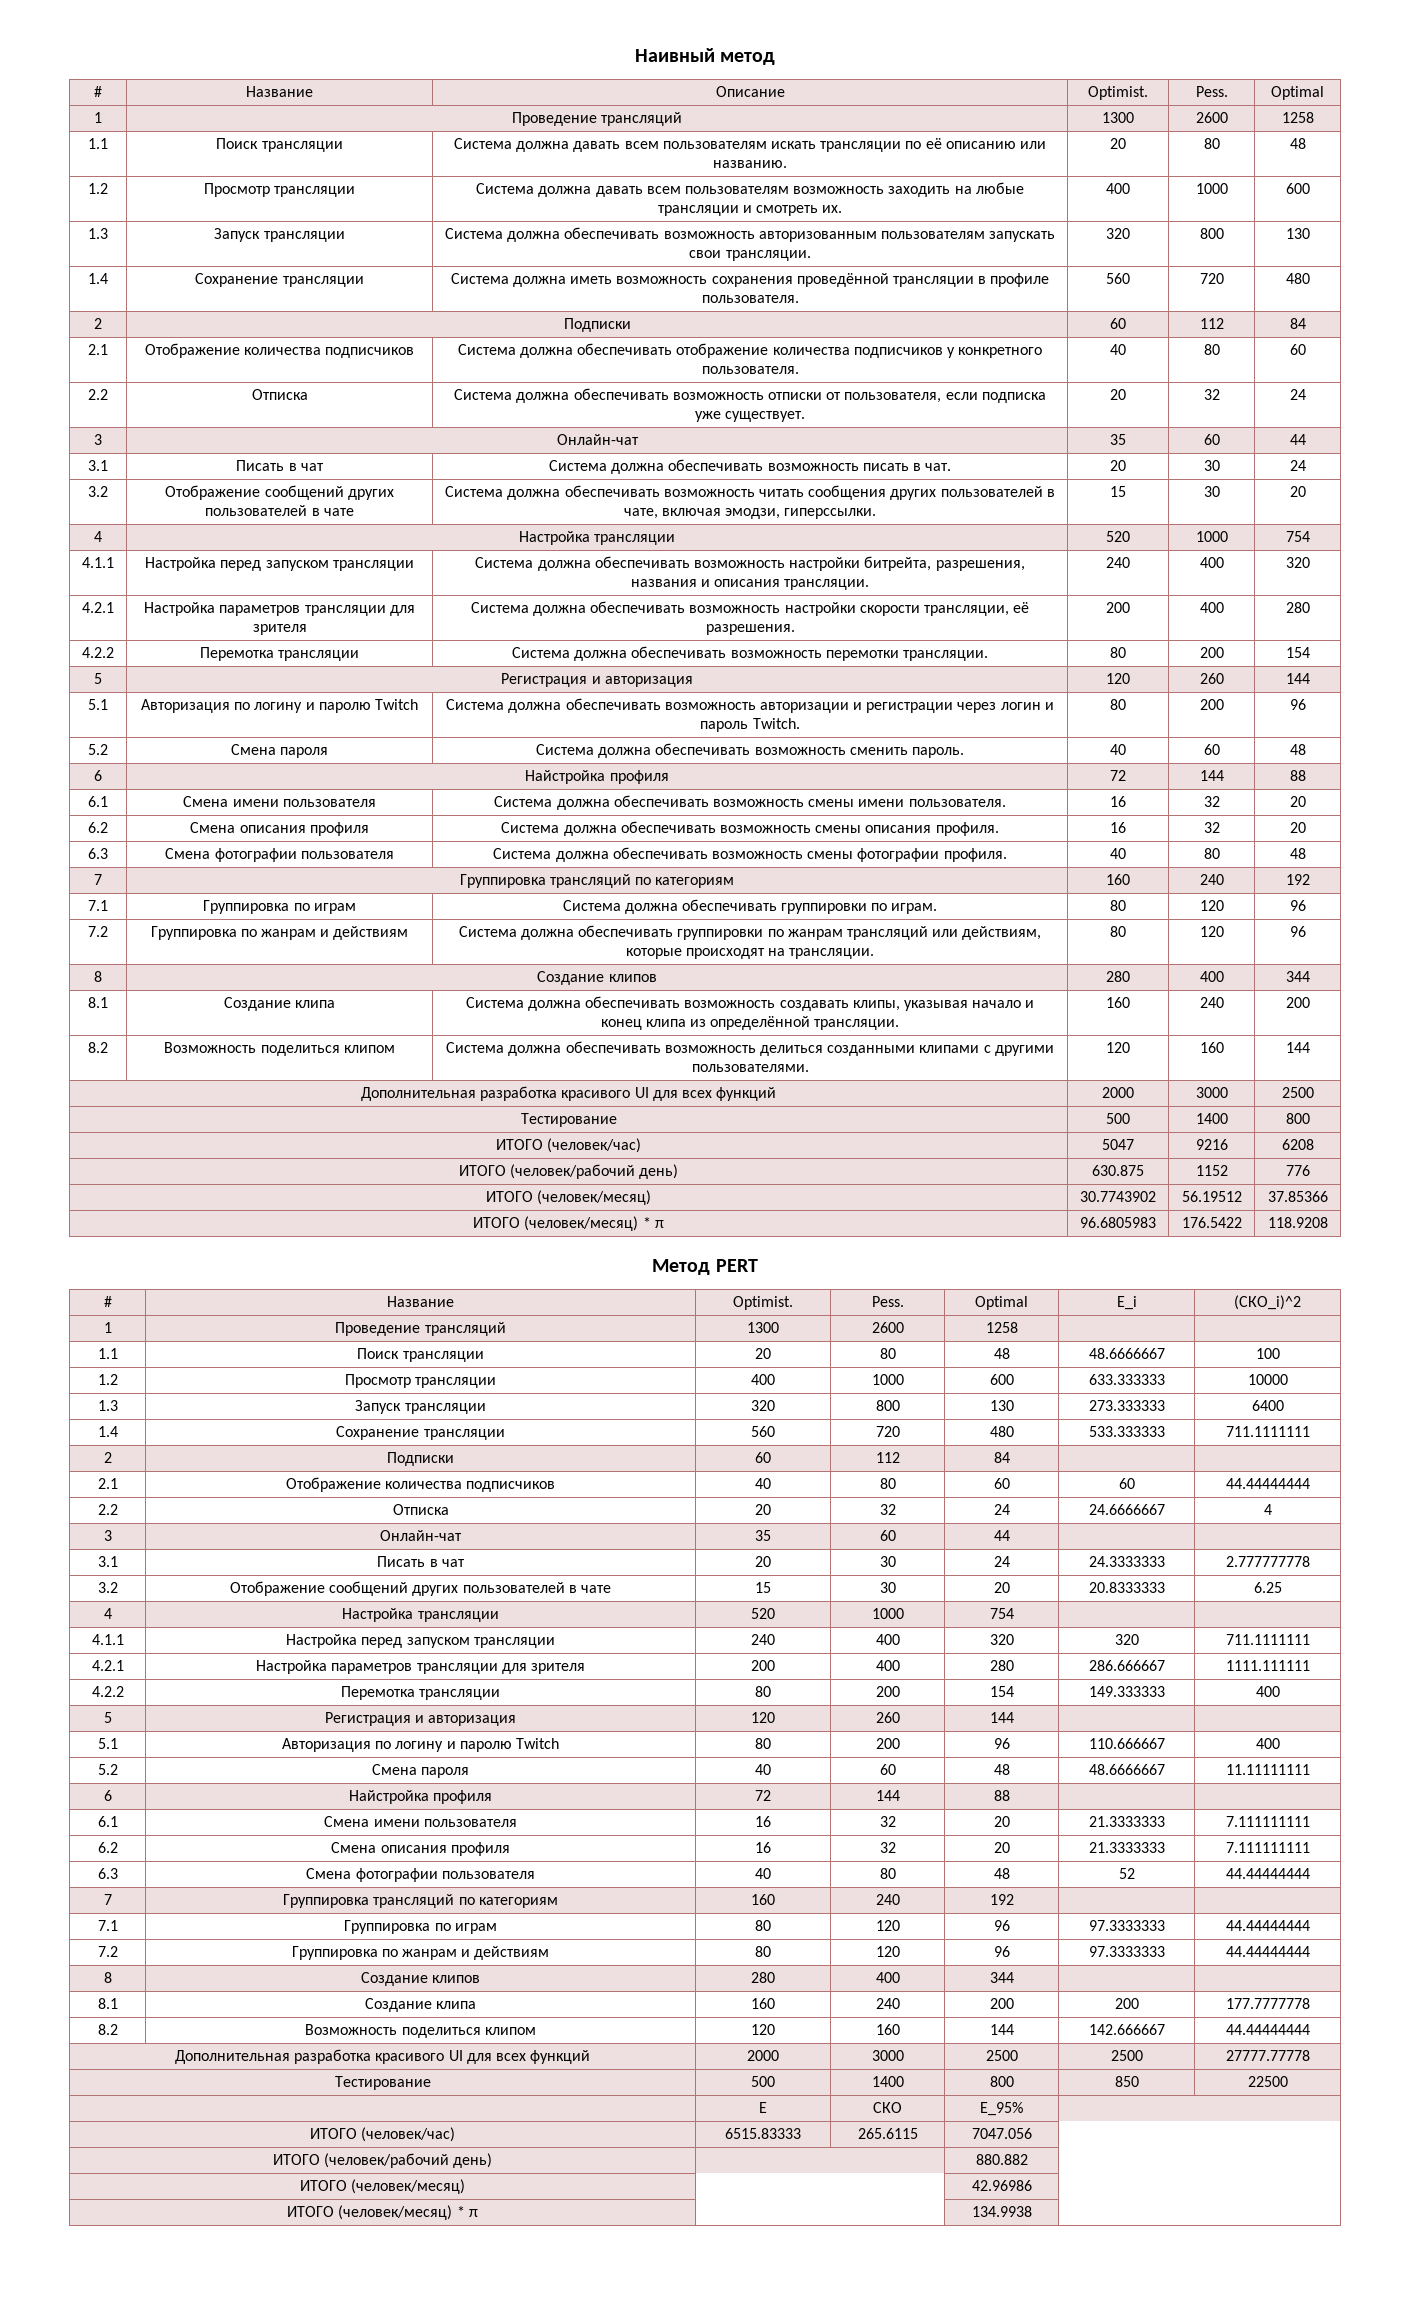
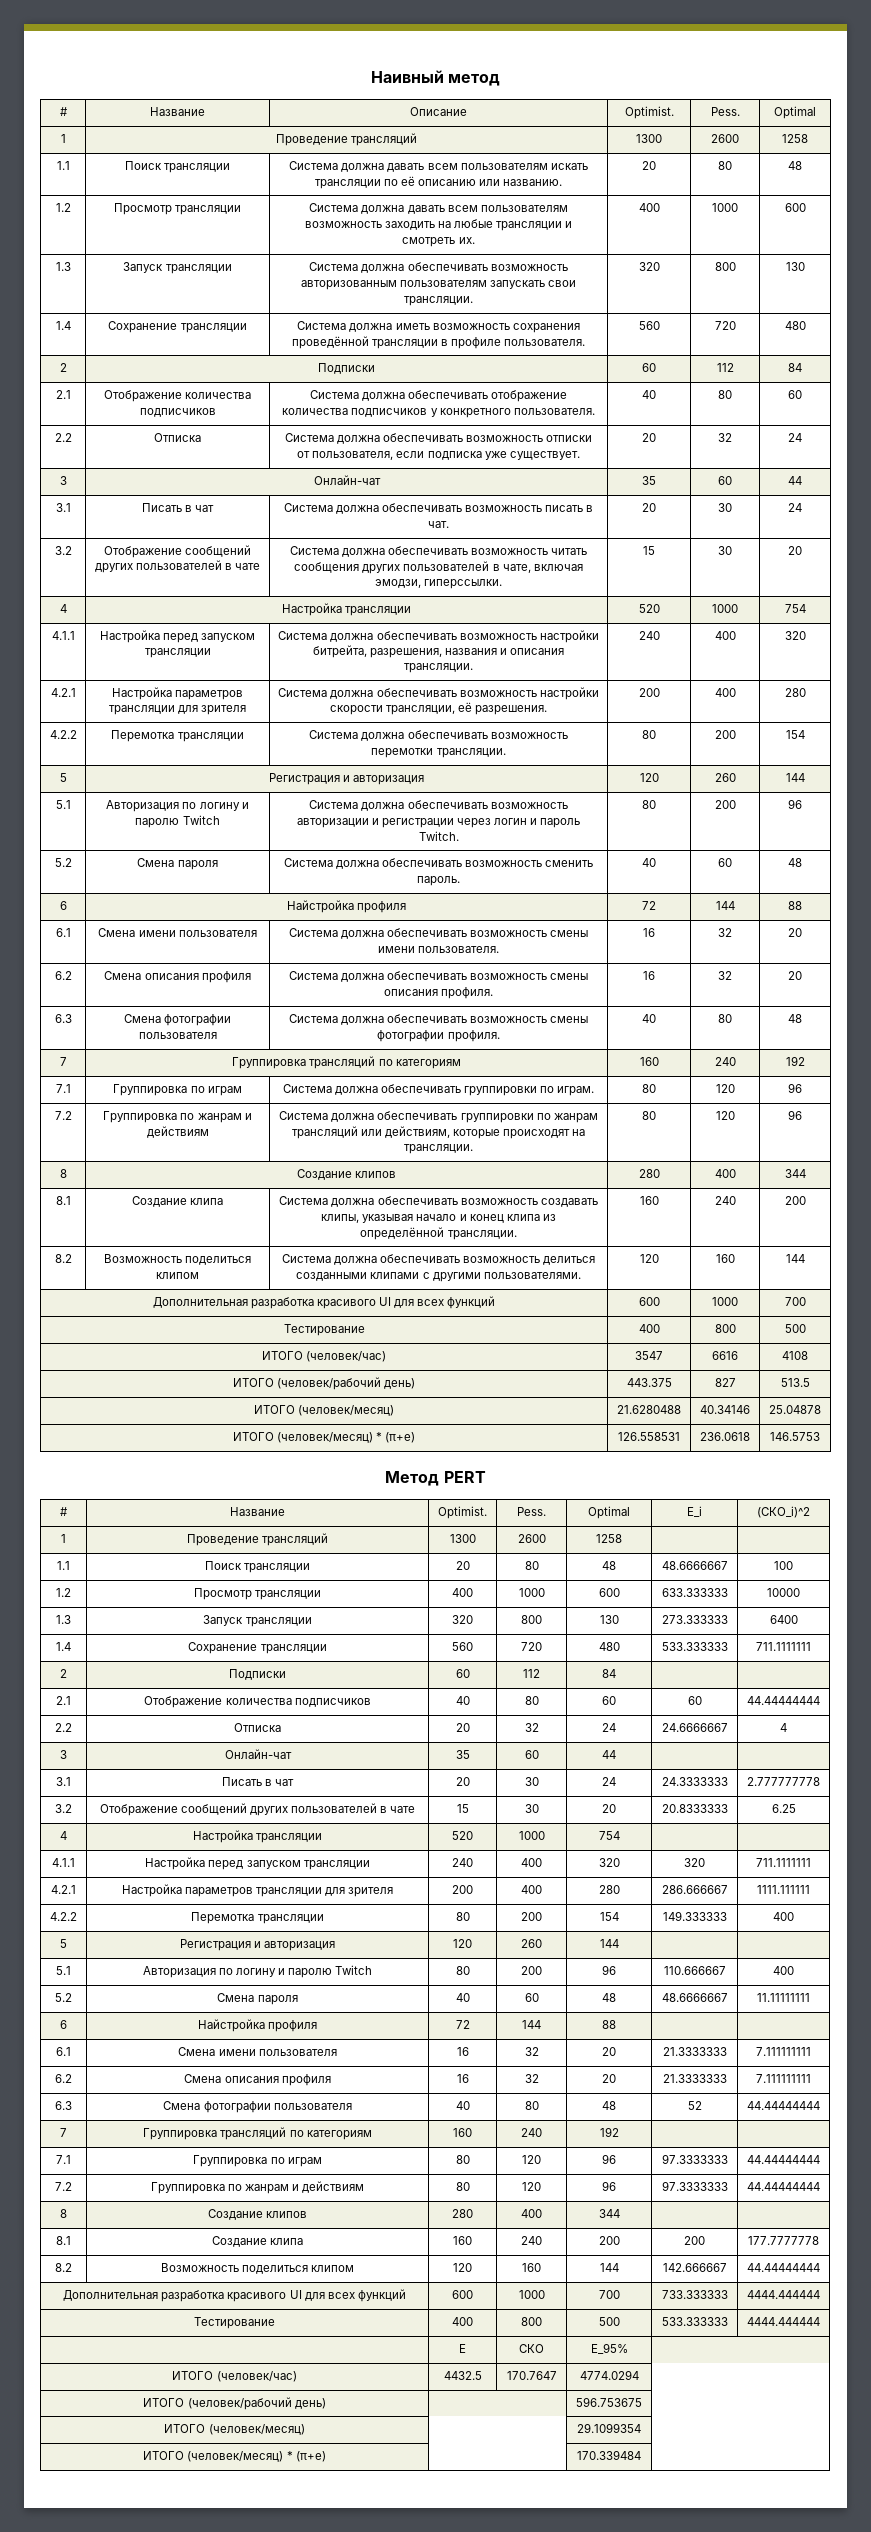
  8.2 | Возможность поделиться клипом | Система должна обеспечивать возможность делиться созданными клипами с другими пользователями. | 120 | 160 | 144
- Дополнительная разработка красивого UI для всех функций | 2000 | 3000 | 2500
- Тестирование | 500 | 1400 | 800
- ИТОГО (человек/час) | 5047 | 9216 | 6208
- ИТОГО (человек/рабочий день) | 630.875 | 1152 | 776
- ИТОГО (человек/месяц) | 30.7743902 | 56.19512 | 37.85366
- ИТОГО (человек/месяц) * π | 96.6805983 | 176.5422 | 118.9208
+ Дополнительная разработка красивого UI для всех функций | 600 | 1000 | 700
+ Тестирование | 400 | 800 | 500
+ ИТОГО (человек/час) | 3547 | 6616 | 4108
+ ИТОГО (человек/рабочий день) | 443.375 | 827 | 513.5
+ ИТОГО (человек/месяц) | 21.6280488 | 40.34146 | 25.04878
+ ИТОГО (человек/месяц) * (π+e) | 126.558531 | 236.0618 | 146.5753
- Дополнительная разработка красивого UI для всех функций | 2000 | 3000 | 2500 | 2500 | 27777.77778
- Тестирование | 500 | 1400 | 800 | 850 | 22500
+ Дополнительная разработка красивого UI для всех функций | 600 | 1000 | 700 | 733.333333 | 4444.444444
+ Тестирование | 400 | 800 | 500 | 533.333333 | 4444.444444
- ИТОГО (человек/час) | 6515.83333 | 265.6115 | 7047.056 |
+ ИТОГО (человек/час) | 4432.5 | 170.7647 | 4774.0294 |
- ИТОГО (человек/рабочий день) | | 880.882 |
+ ИТОГО (человек/рабочий день) | | 596.753675 |
- ИТОГО (человек/месяц) | | 42.96986 |
- ИТОГО (человек/месяц) * π | | 134.9938 |
+ ИТОГО (человек/месяц) | | 29.1099354 |
+ ИТОГО (человек/месяц) * (π+e) | | 170.339484 |

